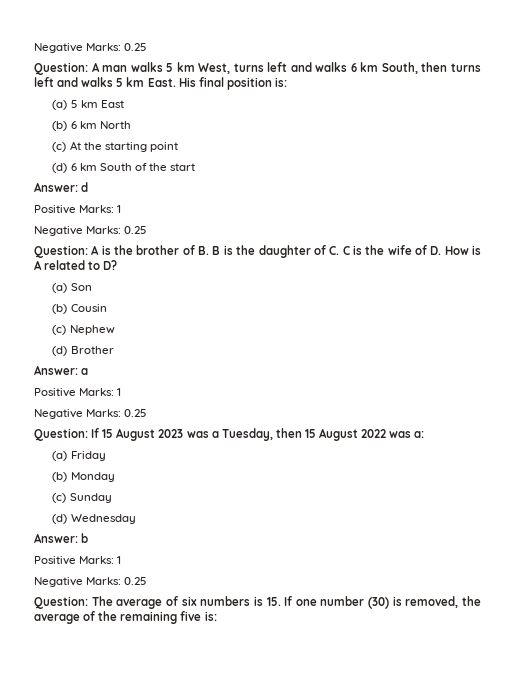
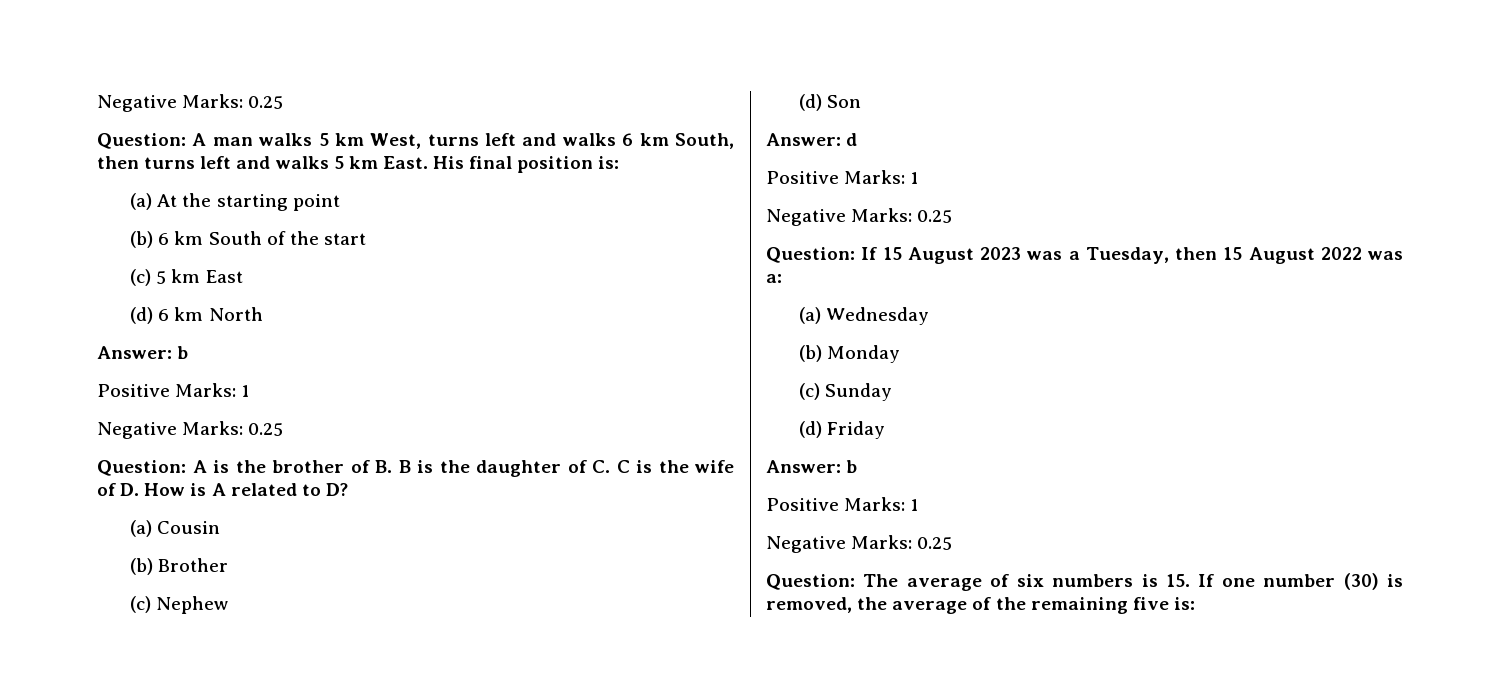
- (a) 5 km East
- (b) 6 km North
- (c) At the starting point
+ (a) At the starting point
- (d) 6 km South of the start
+ (b) 6 km South of the start
- Answer: d
+ (c) 5 km East
+ (d) 6 km North
+ Answer: b
- (a) Son
- (b) Cousin
+ (a) Cousin
+ (b) Brother
- (d) Brother
- Answer: a
+ (d) Son
+ Answer: d
- (a) Friday
+ (a) Wednesday
- (d) Wednesday
+ (d) Friday

